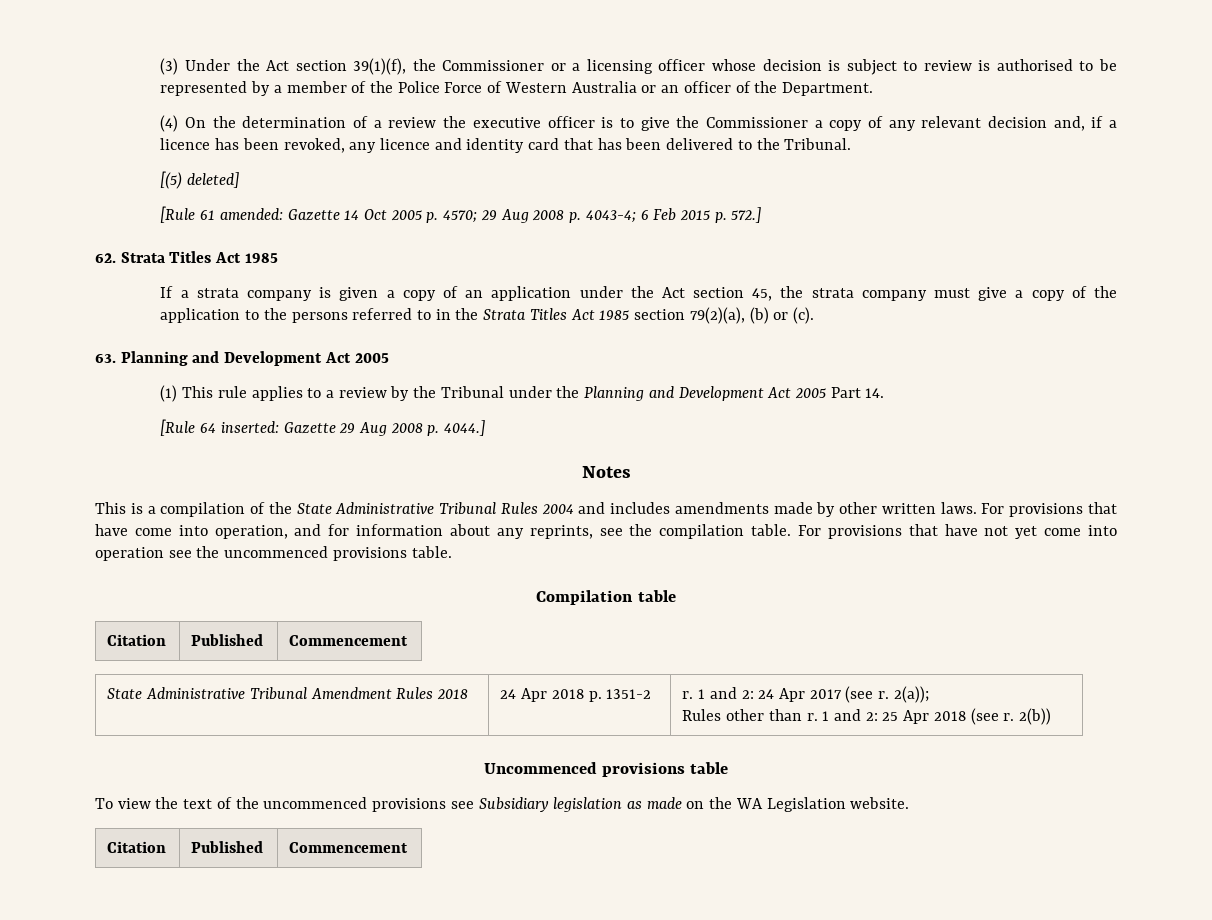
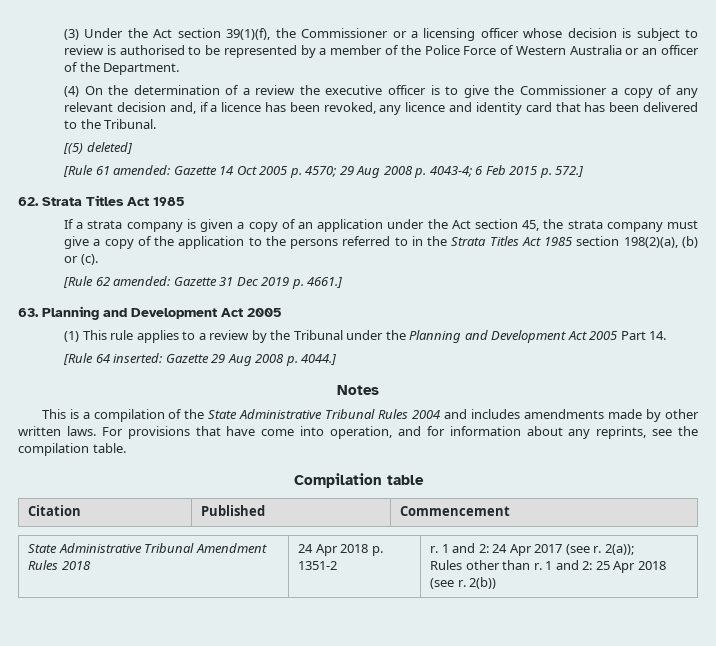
- If a strata company is given a copy of an application under the Act section 45, the strata company must give a copy of the application to the persons referred to in the Strata Titles Act 1985 section 79(2)(a), (b) or (c).
+ If a strata company is given a copy of an application under the Act section 45, the strata company must give a copy of the application to the persons referred to in the Strata Titles Act 1985 section 198(2)(a), (b) or (c).
+ [Rule 62 amended: Gazette 31 Dec 2019 p. 4661.]
- For provisions that have not yet come into operation see the uncommenced provisions table.
- Uncommenced provisions table
- To view the text of the uncommenced provisions see Subsidiary legislation as made on the WA Legislation website.
- Citation | Published | Commencement

